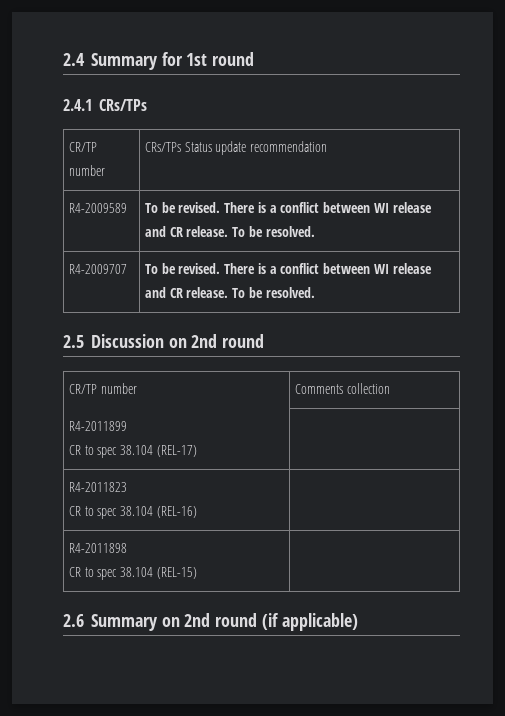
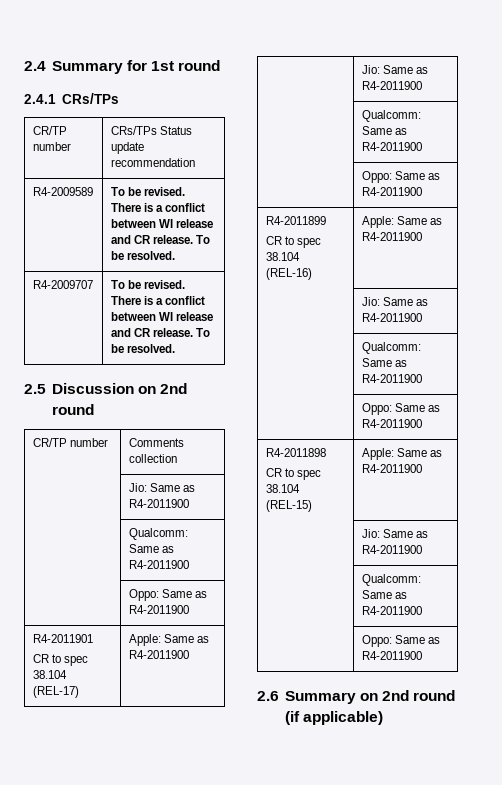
  CR/TP number | Comments collection
+ | Jio: Same as R4-2011900
+ | Qualcomm: Same as R4-2011900
+ | Oppo: Same as R4-2011900
+ R4-2011901
+ CR to spec 38.104 (REL-17) | Apple: Same as R4-2011900
+ | Jio: Same as R4-2011900
+ | Qualcomm: Same as R4-2011900
+ | Oppo: Same as R4-2011900
  R4-2011899
- CR to spec 38.104 (REL-17) |
- R4-2011823
- CR to spec 38.104 (REL-16) |
+ CR to spec 38.104 (REL-16) | Apple: Same as R4-2011900
+ | Jio: Same as R4-2011900
+ | Qualcomm: Same as R4-2011900
+ | Oppo: Same as R4-2011900
  R4-2011898
- CR to spec 38.104 (REL-15) |
+ CR to spec 38.104 (REL-15) | Apple: Same as R4-2011900
+ | Jio: Same as R4-2011900
+ | Qualcomm: Same as R4-2011900
+ | Oppo: Same as R4-2011900

